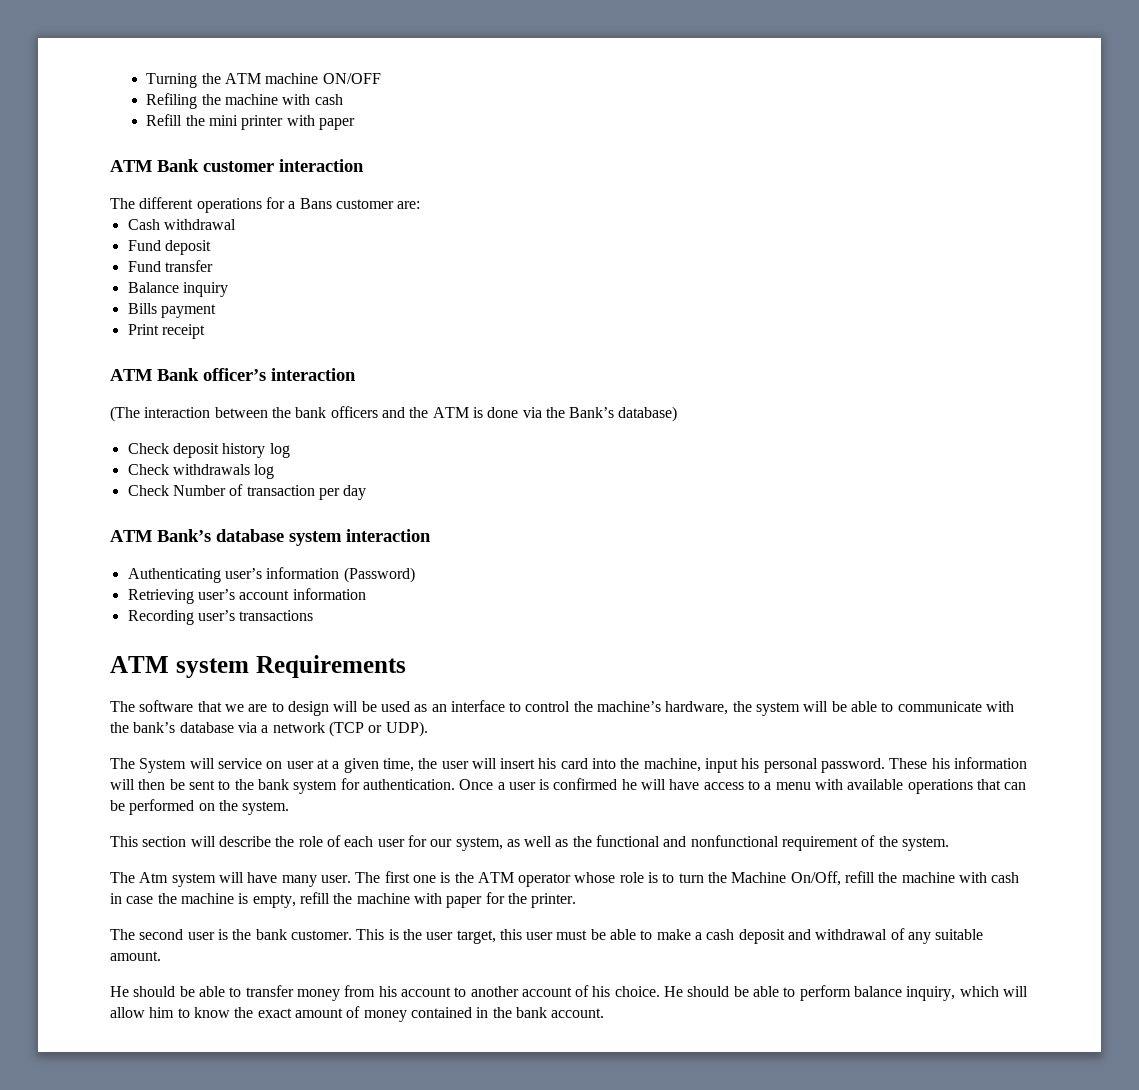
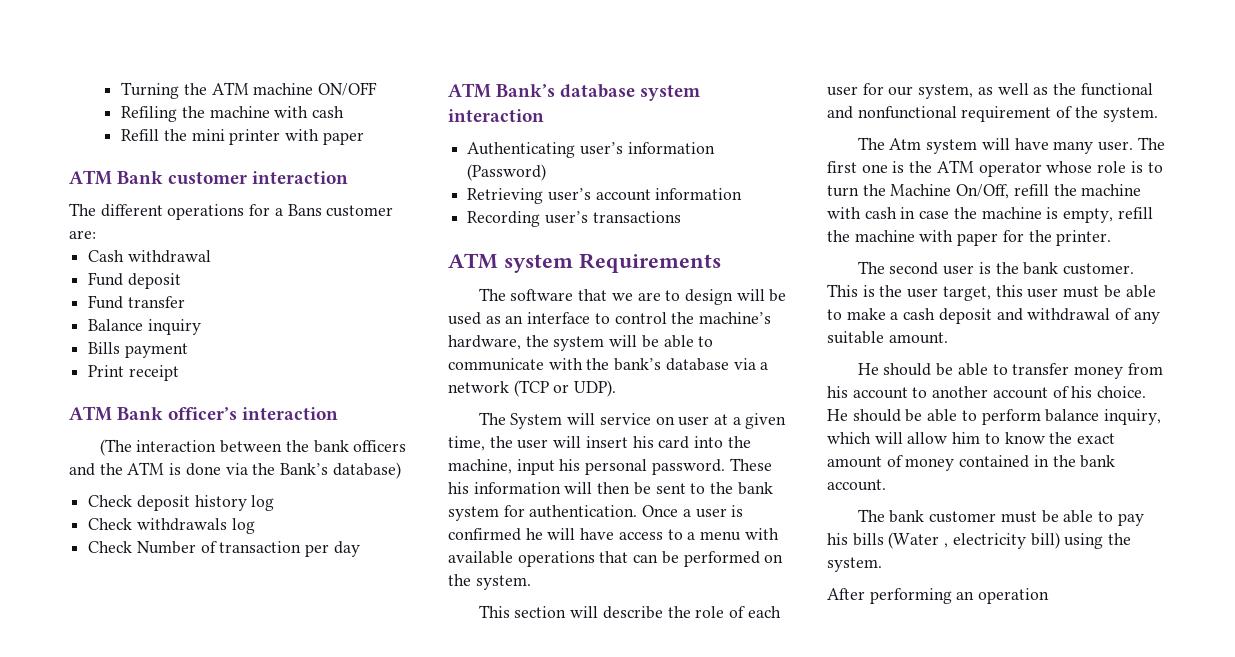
+ The bank customer must be able to pay his bills (Water , electricity bill) using the system.
+ After performing an operation

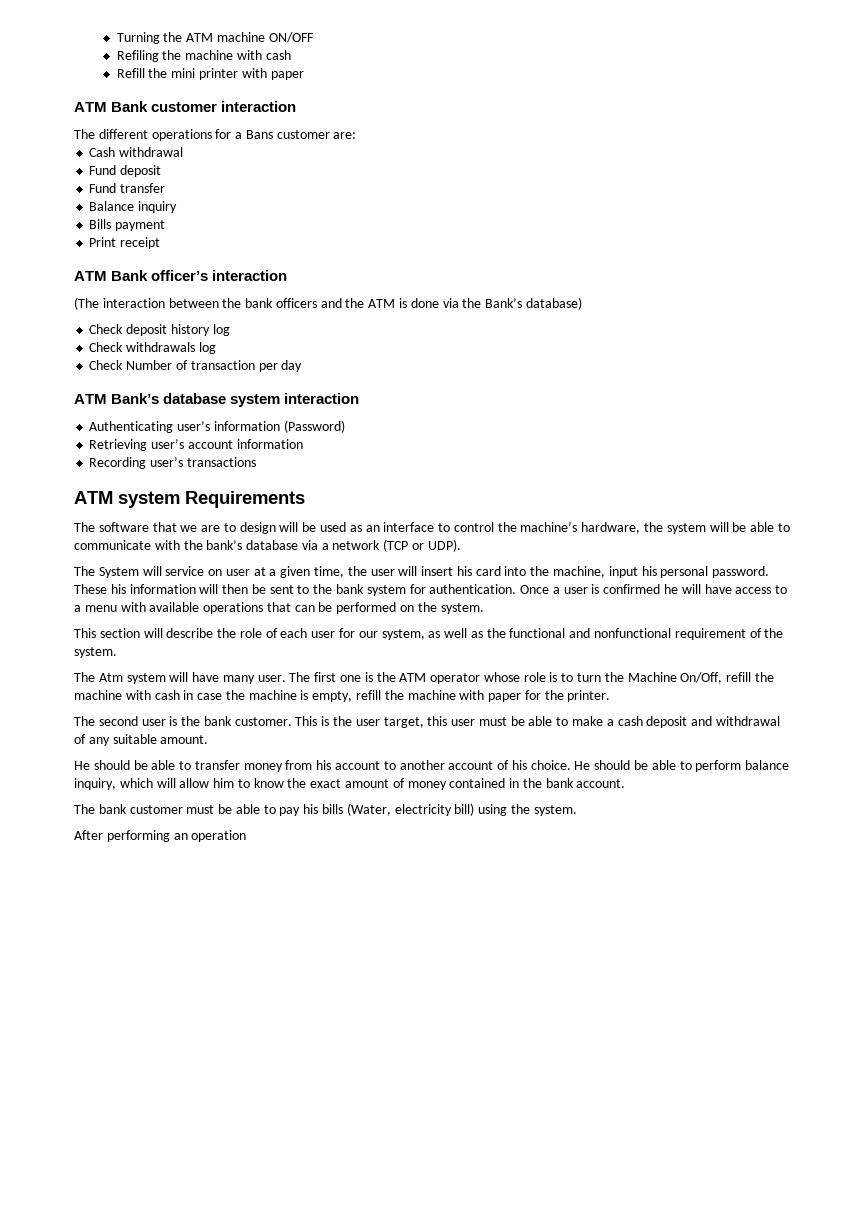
- The bank customer must be able to pay his bills (Water , electricity bill) using the system.
+ The bank customer must be able to pay his bills (Water, electricity bill) using the system.

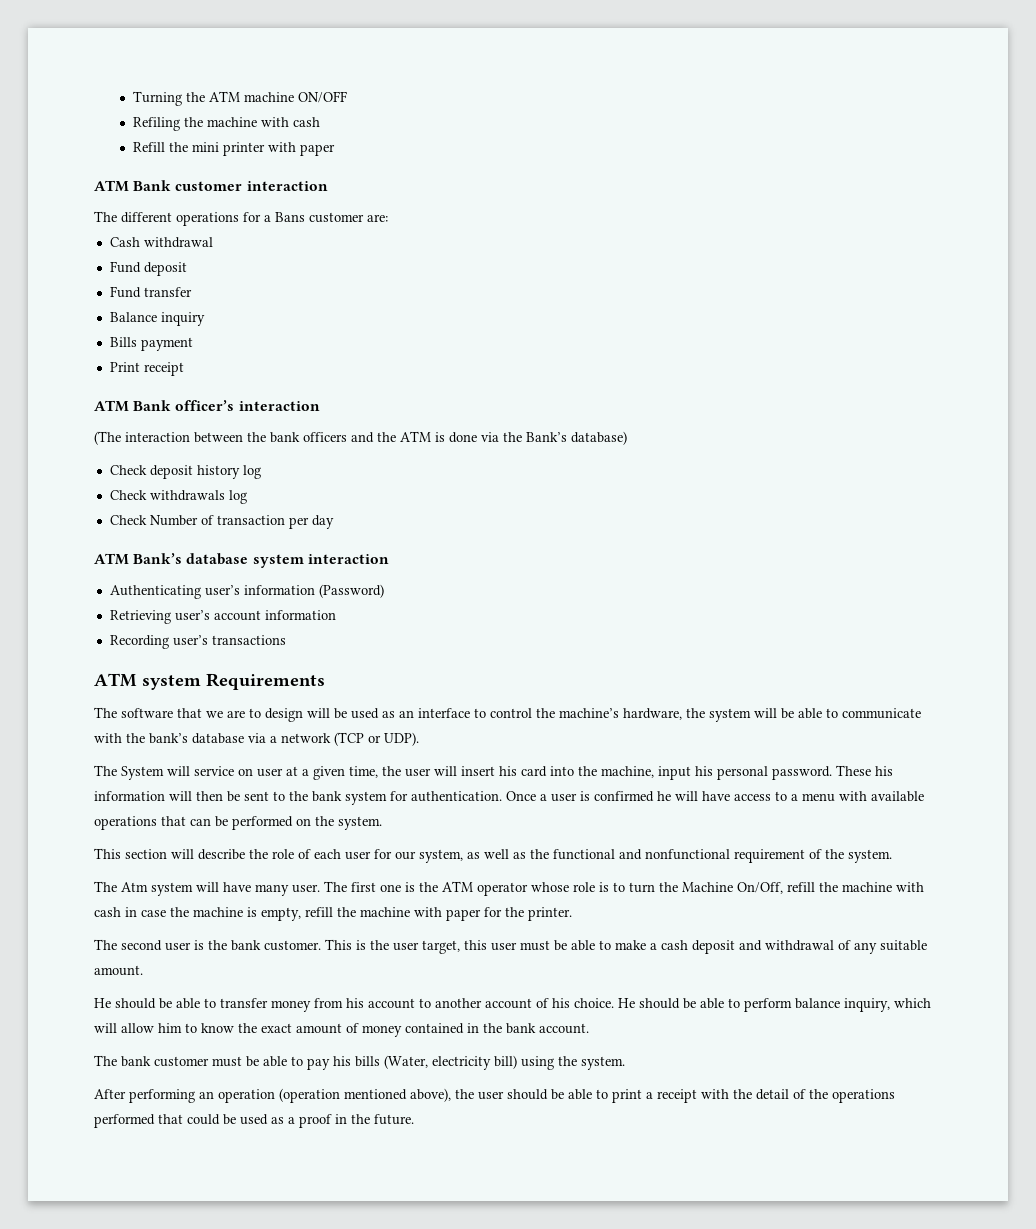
- After performing an operation
+ After performing an operation (operation mentioned above), the user should be able to print a receipt with the detail of the operations performed that could be used as a proof in the future.

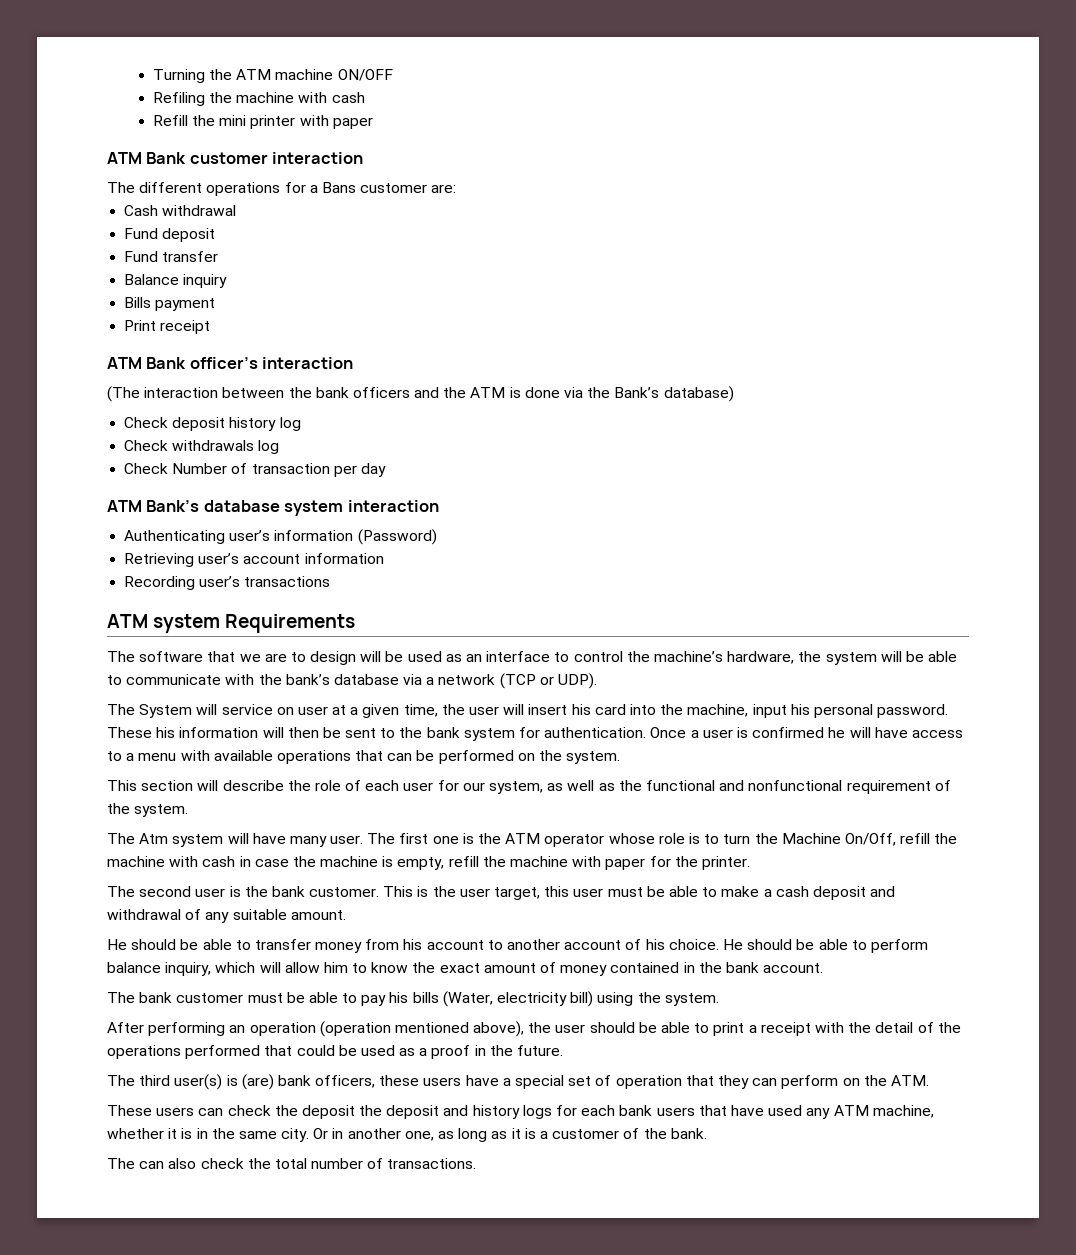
+ The third user(s) is (are) bank officers, these users have a special set of operation that they can perform on the ATM.
+ These users can check the deposit the deposit and history logs for each bank users that have used any ATM machine, whether it is in the same city. Or in another one, as long as it is a customer of the bank.
+ The can also check the total number of transactions.

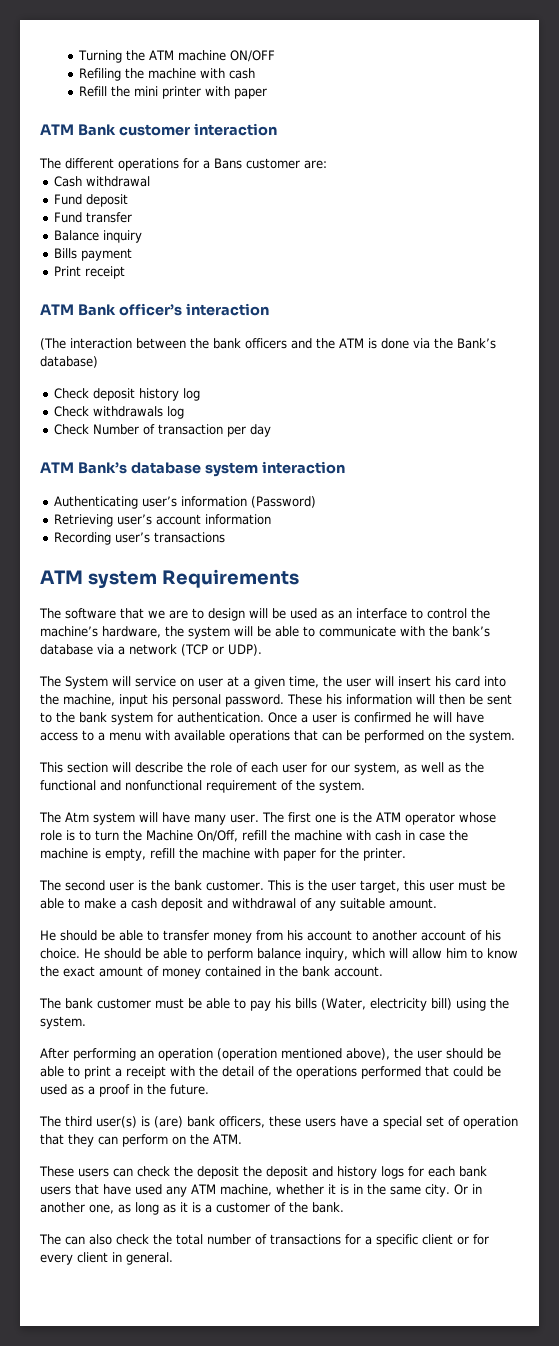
- The can also check the total number of transactions.
+ The can also check the total number of transactions for a specific client or for every client in general.

